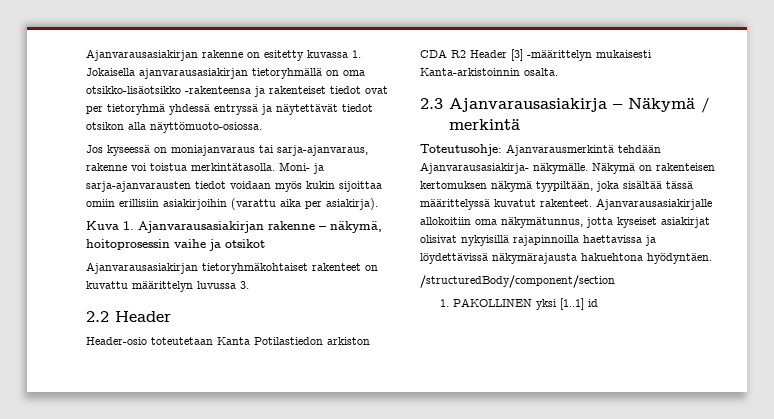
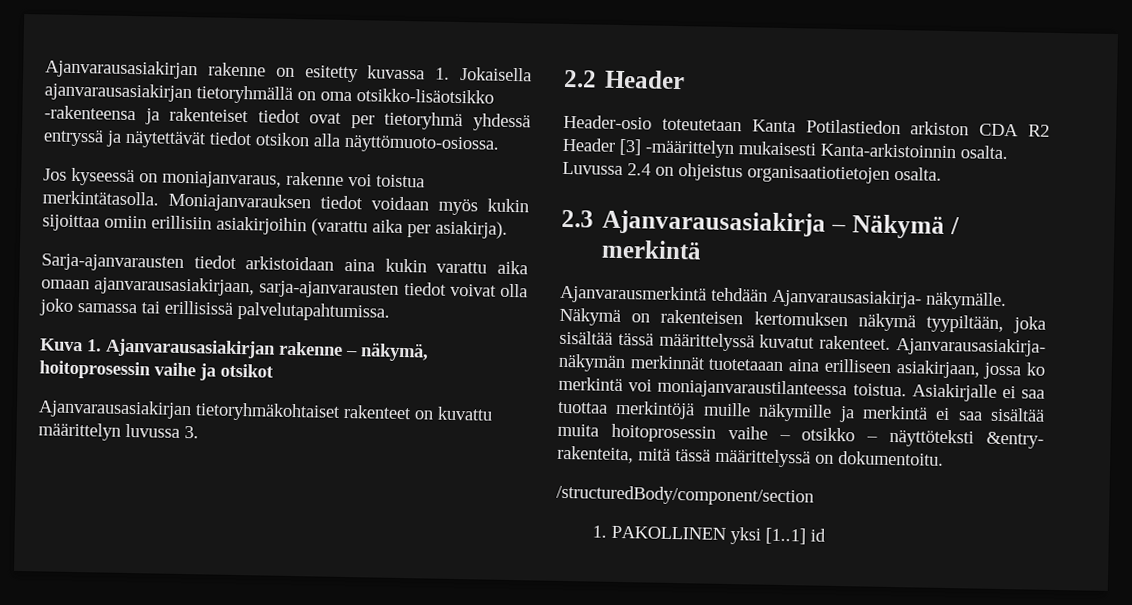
- Jos kyseessä on moniajanvaraus tai sarja-ajanvaraus, rakenne voi toistua merkintätasolla.
+ Jos kyseessä on moniajanvaraus, rakenne voi toistua merkintätasolla.
- Moni- ja sarja-ajanvarausten tiedot voidaan myös kukin sijoittaa omiin erillisiin asiakirjoihin (varattu aika per asiakirja).
+ Moniajanvarauksen tiedot voidaan myös kukin sijoittaa omiin erillisiin asiakirjoihin (varattu aika per asiakirja).
+ Sarja-ajanvarausten tiedot arkistoidaan aina kukin varattu aika omaan ajanvarausasiakirjaan, sarja-ajanvarausten tiedot voivat olla joko samassa tai erillisissä palvelutapahtumissa.
+ Luvussa 2.4 on ohjeistus organisaatiotietojen osalta.
- Toteutusohje: Ajanvarausmerkintä tehdään Ajanvarausasiakirja- näkymälle.
+ Ajanvarausmerkintä tehdään Ajanvarausasiakirja- näkymälle.
- Ajanvarausasiakirjalle allokoitiin oma näkymätunnus, jotta kyseiset asiakirjat olisivat nykyisillä rajapinnoilla haettavissa ja löydettävissä näkymärajausta hakuehtona hyödyntäen.
+ Ajanvarausasiakirja- näkymän merkinnät tuotetaaan aina erilliseen asiakirjaan, jossa ko merkintä voi moniajanvaraustilanteessa toistua. Asiakirjalle ei saa tuottaa merkintöjä muille näkymille ja merkintä ei saa sisältää muita hoitoprosessin vaihe – otsikko – näyttöteksti &entry- rakenteita, mitä tässä määrittelyssä on dokumentoitu.

